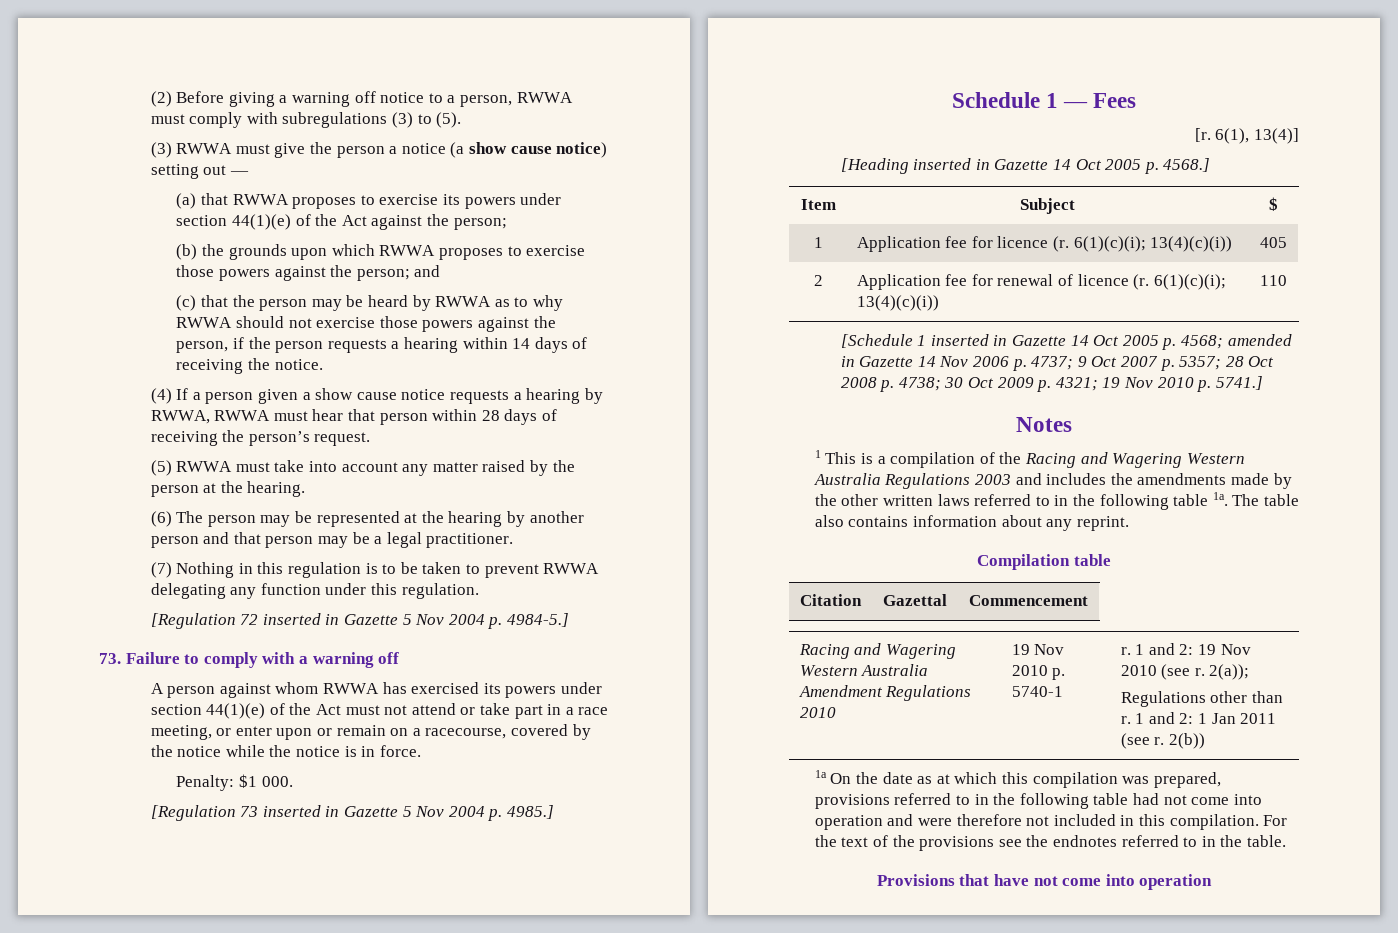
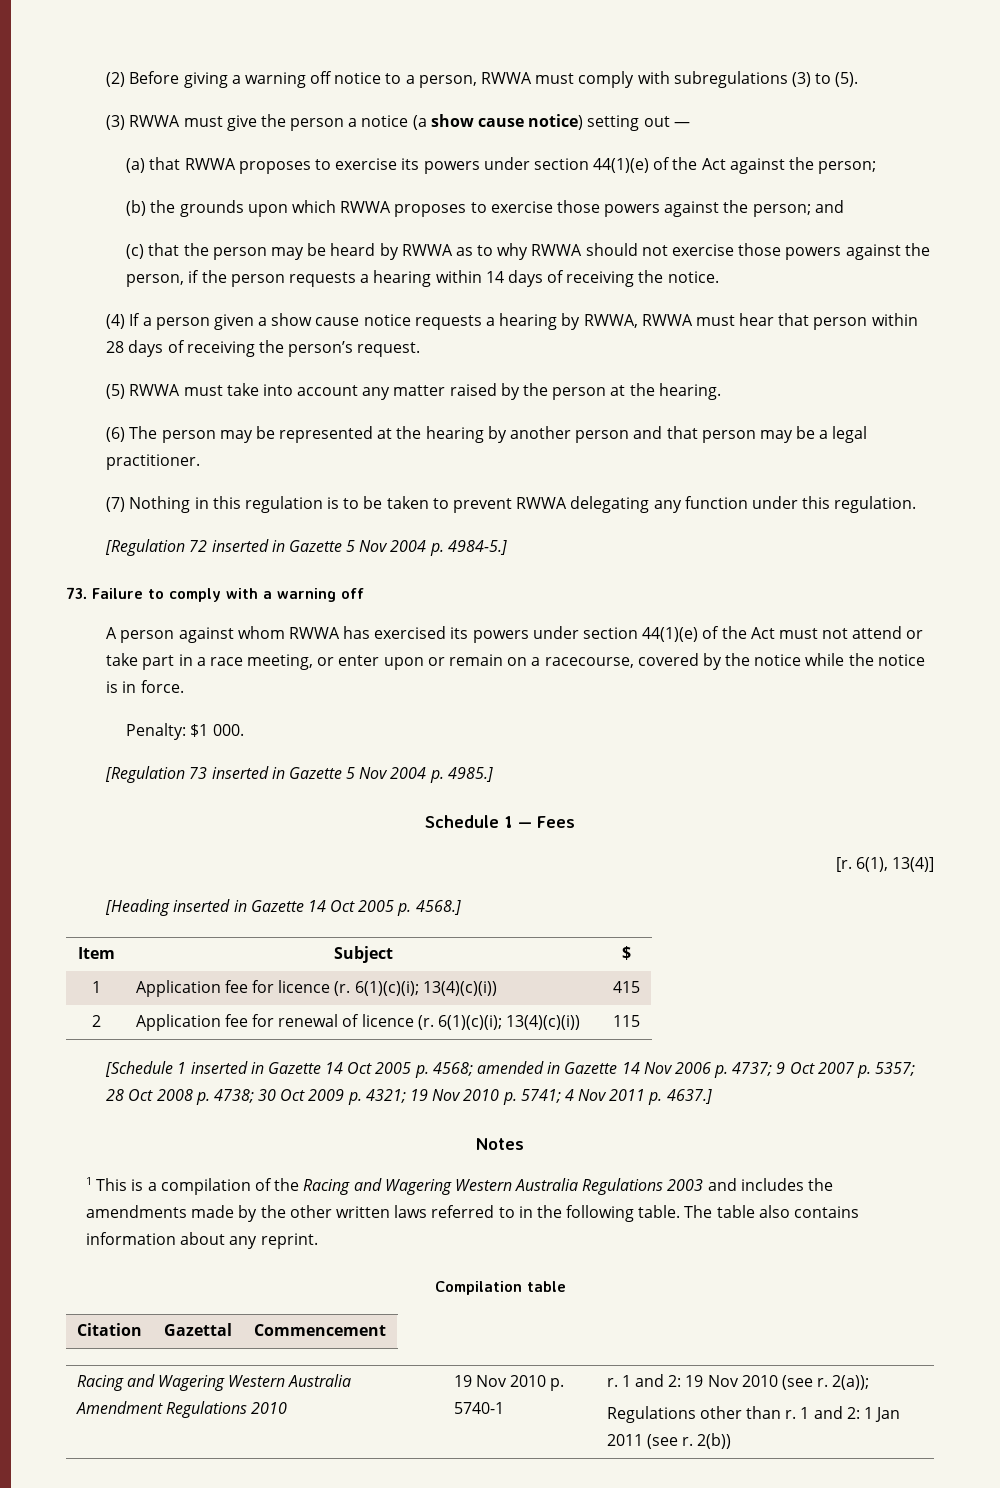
- 1 | Application fee for licence (r. 6(1)(c)(i); 13(4)(c)(i)) | 405
+ 1 | Application fee for licence (r. 6(1)(c)(i); 13(4)(c)(i)) | 415
- 2 | Application fee for renewal of licence (r. 6(1)(c)(i); 13(4)(c)(i)) | 110
+ 2 | Application fee for renewal of licence (r. 6(1)(c)(i); 13(4)(c)(i)) | 115
- [Schedule 1 inserted in Gazette 14 Oct 2005 p. 4568; amended in Gazette 14 Nov 2006 p. 4737; 9 Oct 2007 p. 5357; 28 Oct 2008 p. 4738; 30 Oct 2009 p. 4321; 19 Nov 2010 p. 5741.]
+ [Schedule 1 inserted in Gazette 14 Oct 2005 p. 4568; amended in Gazette 14 Nov 2006 p. 4737; 9 Oct 2007 p. 5357; 28 Oct 2008 p. 4738; 30 Oct 2009 p. 4321; 19 Nov 2010 p. 5741; 4 Nov 2011 p. 4637.]
- 1 This is a compilation of the Racing and Wagering Western Australia Regulations 2003 and includes the amendments made by the other written laws referred to in the following table 1a.
+ 1 This is a compilation of the Racing and Wagering Western Australia Regulations 2003 and includes the amendments made by the other written laws referred to in the following table.
- 1a On the date as at which this compilation was prepared, provisions referred to in the following table had not come into operation and were therefore not included in this compilation. For the text of the provisions see the endnotes referred to in the table.
- Provisions that have not come into operation

